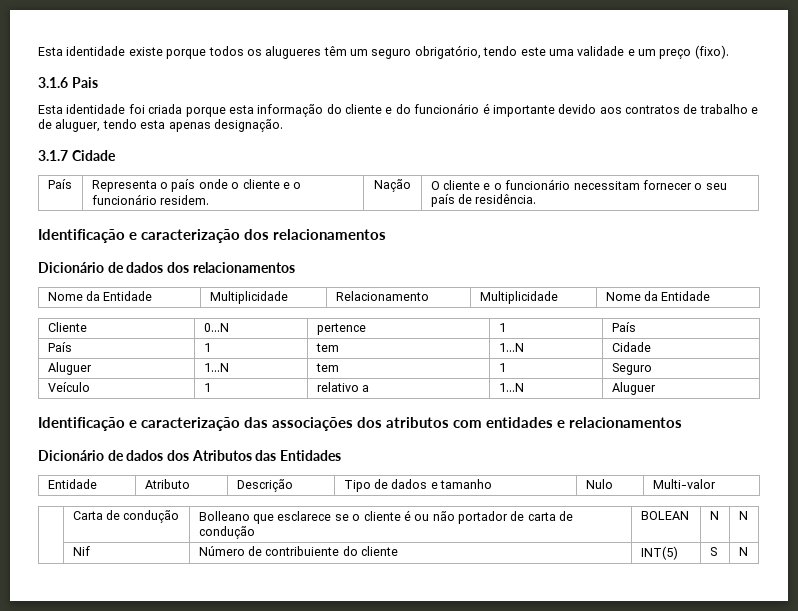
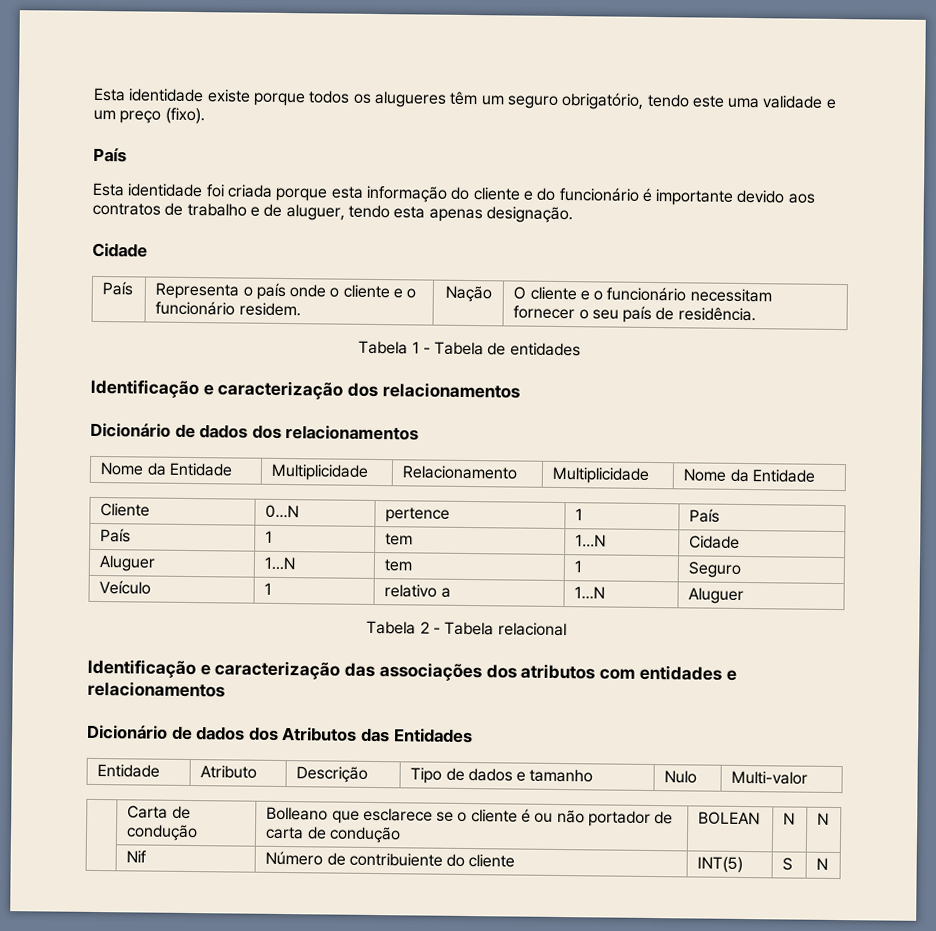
  Esta identidade existe porque todos os alugueres têm um seguro obrigatório, tendo este uma validade e um preço (fixo).
- 3.1.6 Pais
+ País
  Esta identidade foi criada porque esta informação do cliente e do funcionário é importante devido aos contratos de trabalho e de aluguer, tendo esta apenas designação.
- 3.1.7 Cidade
+ Cidade
+ Tabela 1 - Tabela de entidades
+ Tabela 2 - Tabela relacional

